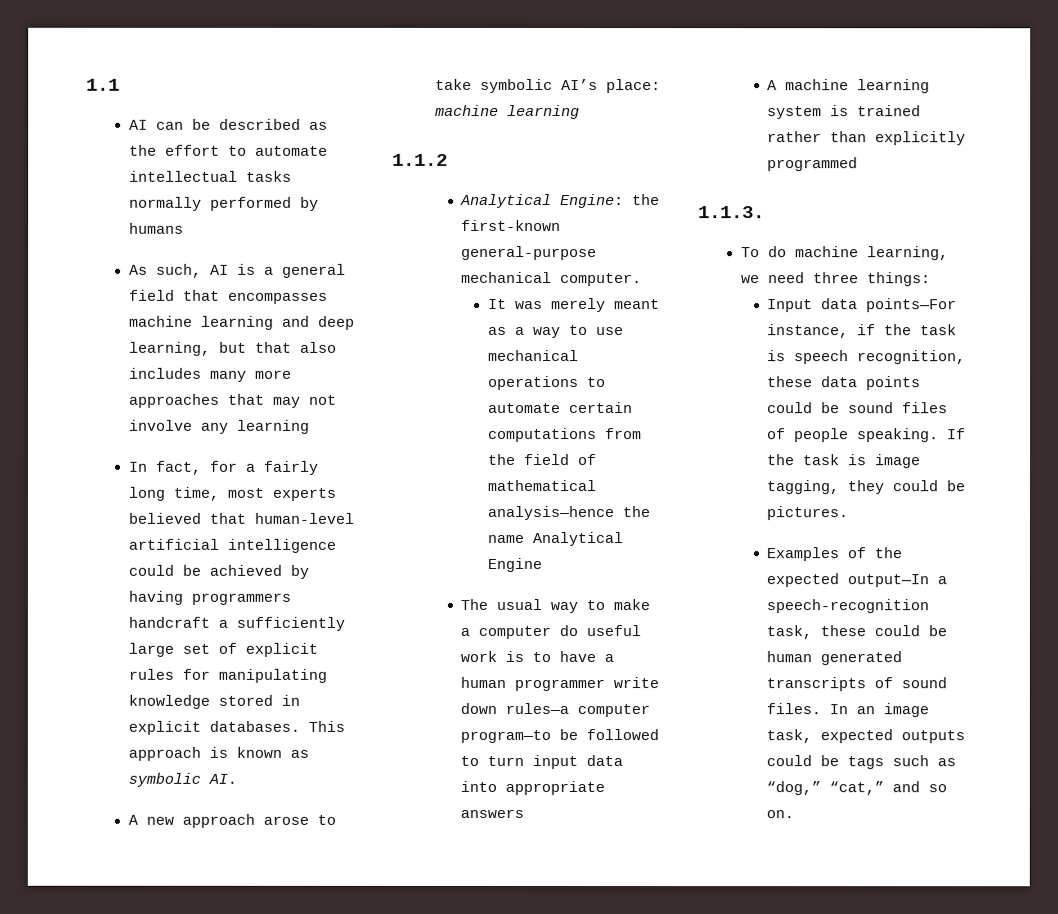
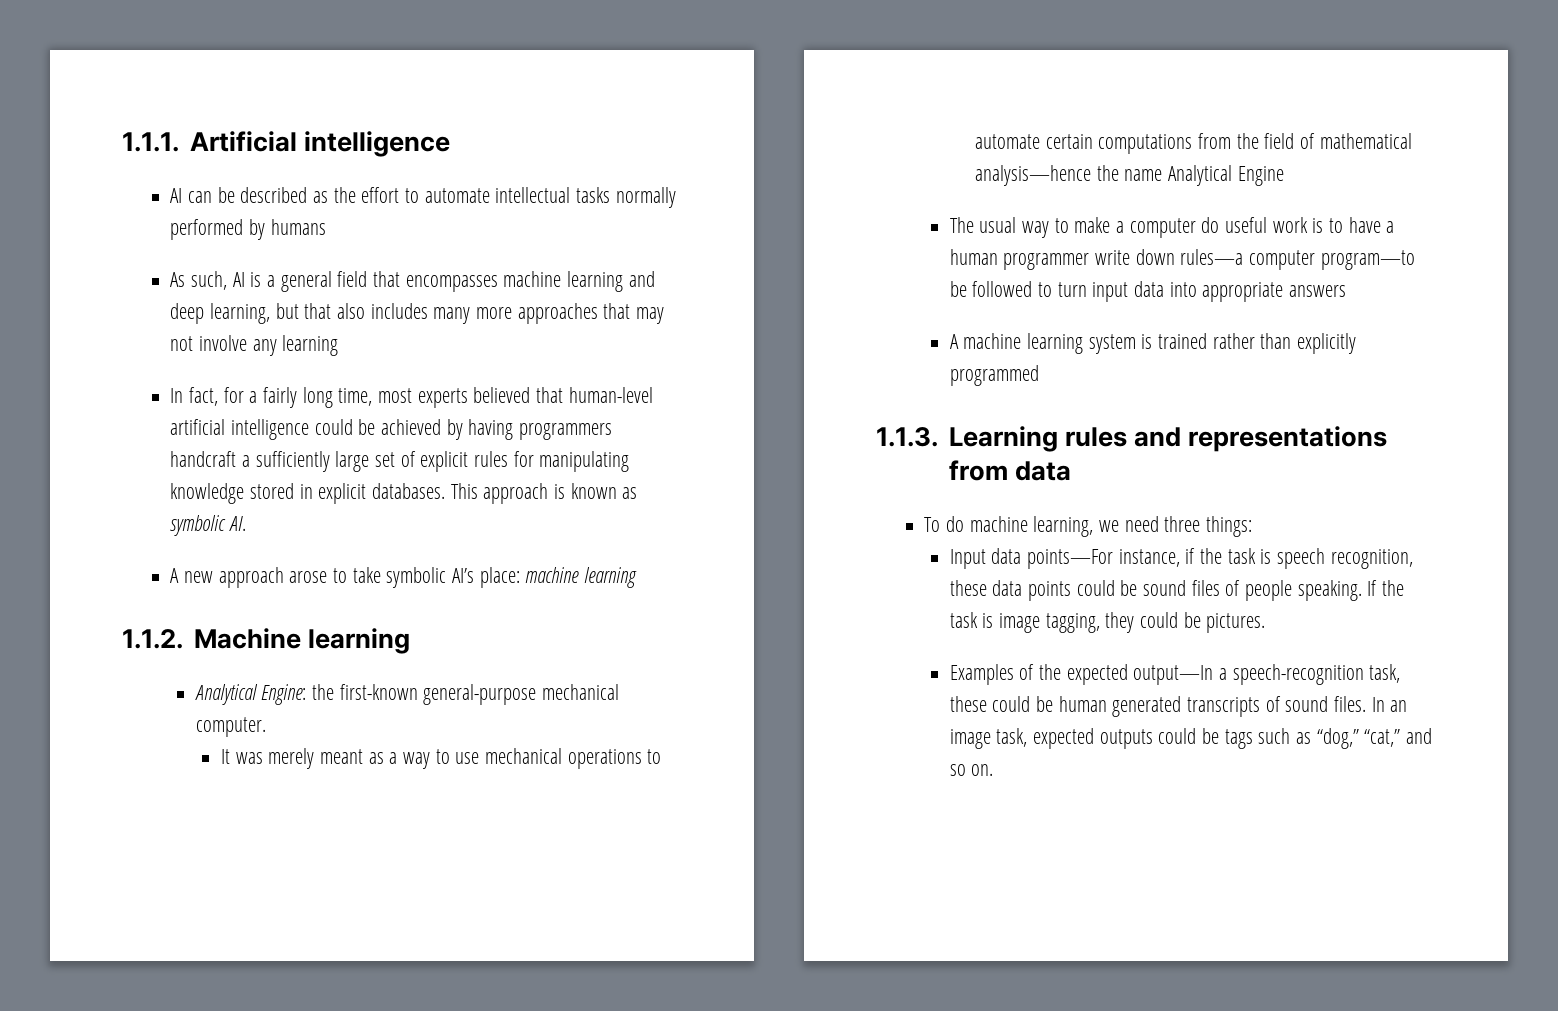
- 1.1
+ 1.1.1. Artificial intelligence
- 1.1.2
+ 1.1.2. Machine learning
- 1.1.3.
+ 1.1.3. Learning rules and representations from data

